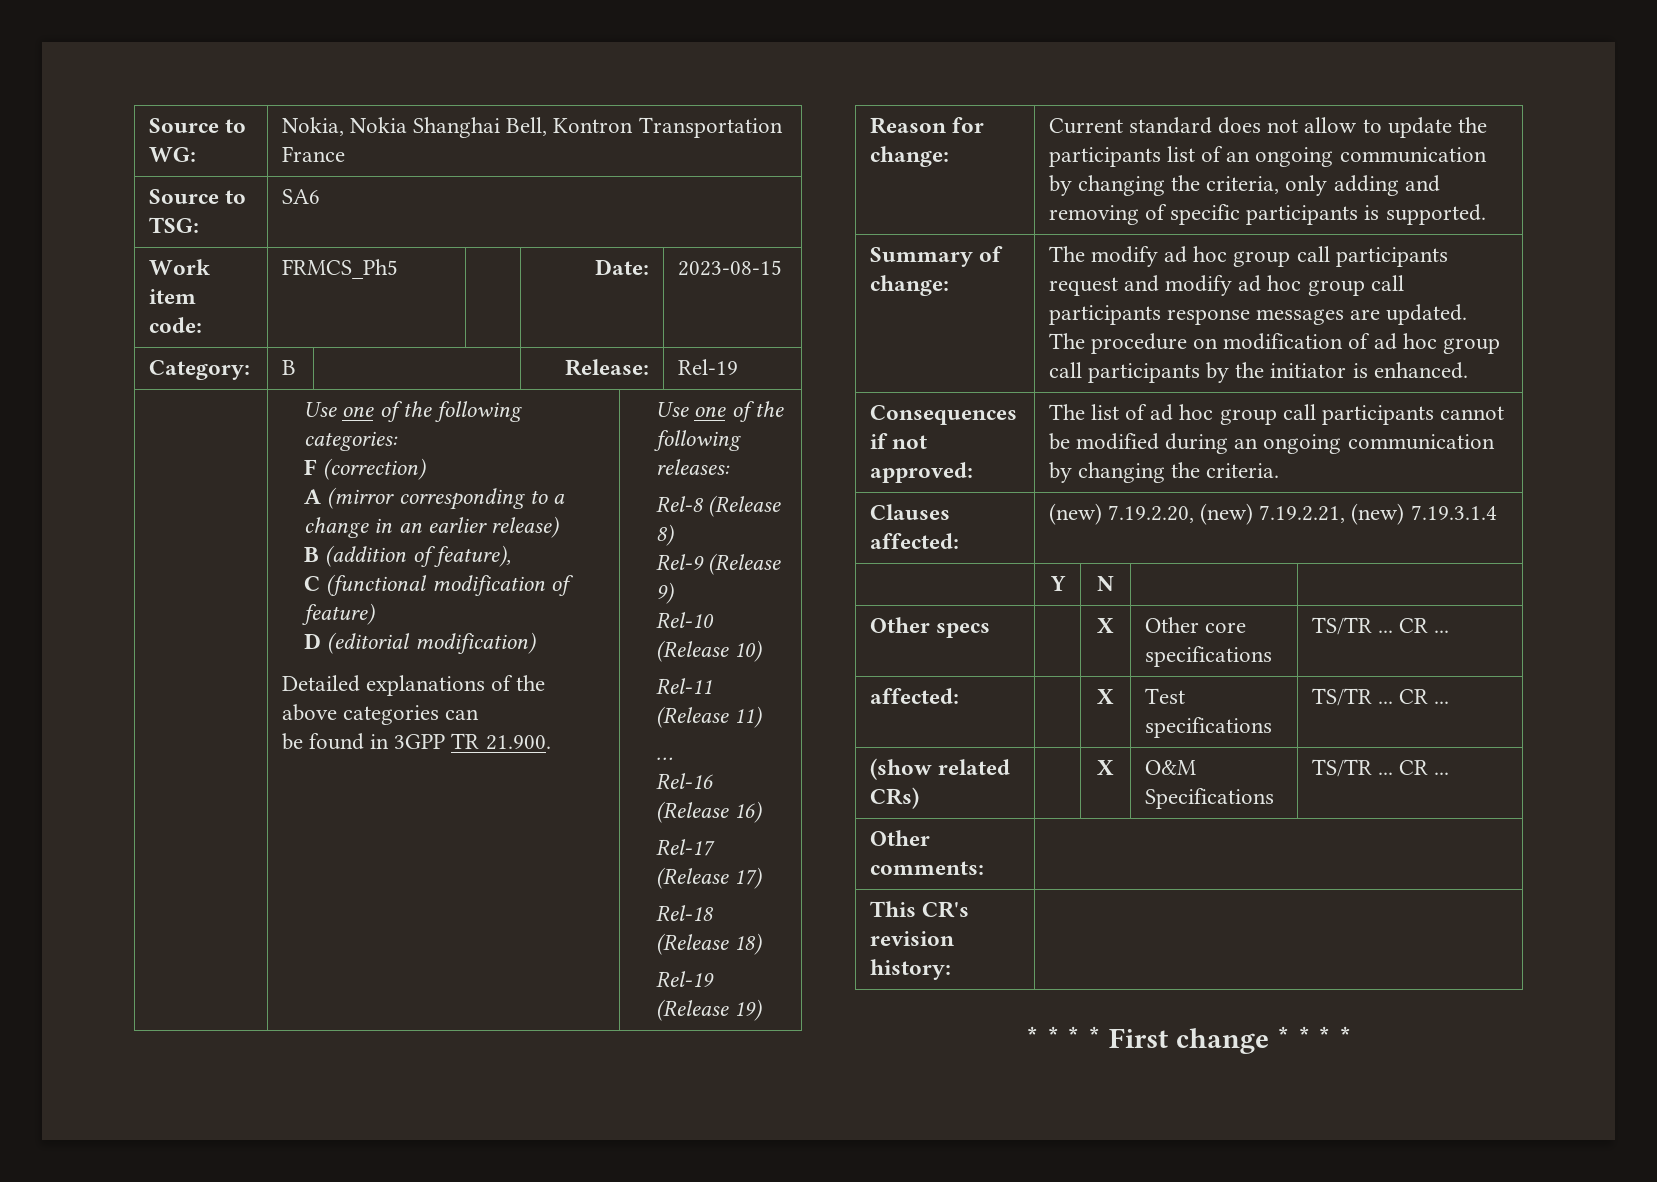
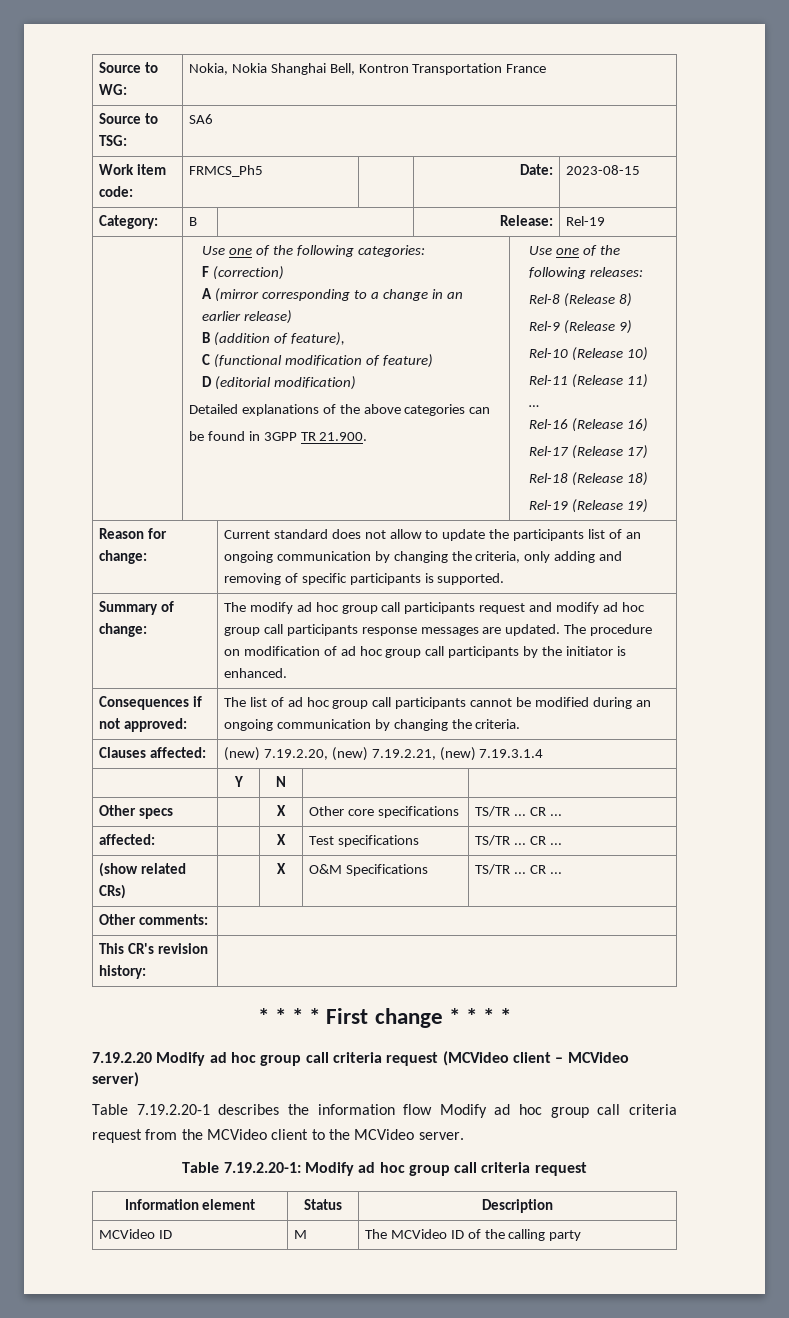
+ 7.19.2.20 Modify ad hoc group call criteria request (MCVideo client – MCVideo server)
+ Table 7.19.2.20-1 describes the information flow Modify ad hoc group call criteria request from the MCVideo client to the MCVideo server.
+ Table 7.19.2.20-1: Modify ad hoc group call criteria request
+ Information element | Status | Description
+ MCVideo ID | M | The MCVideo ID of the calling party

